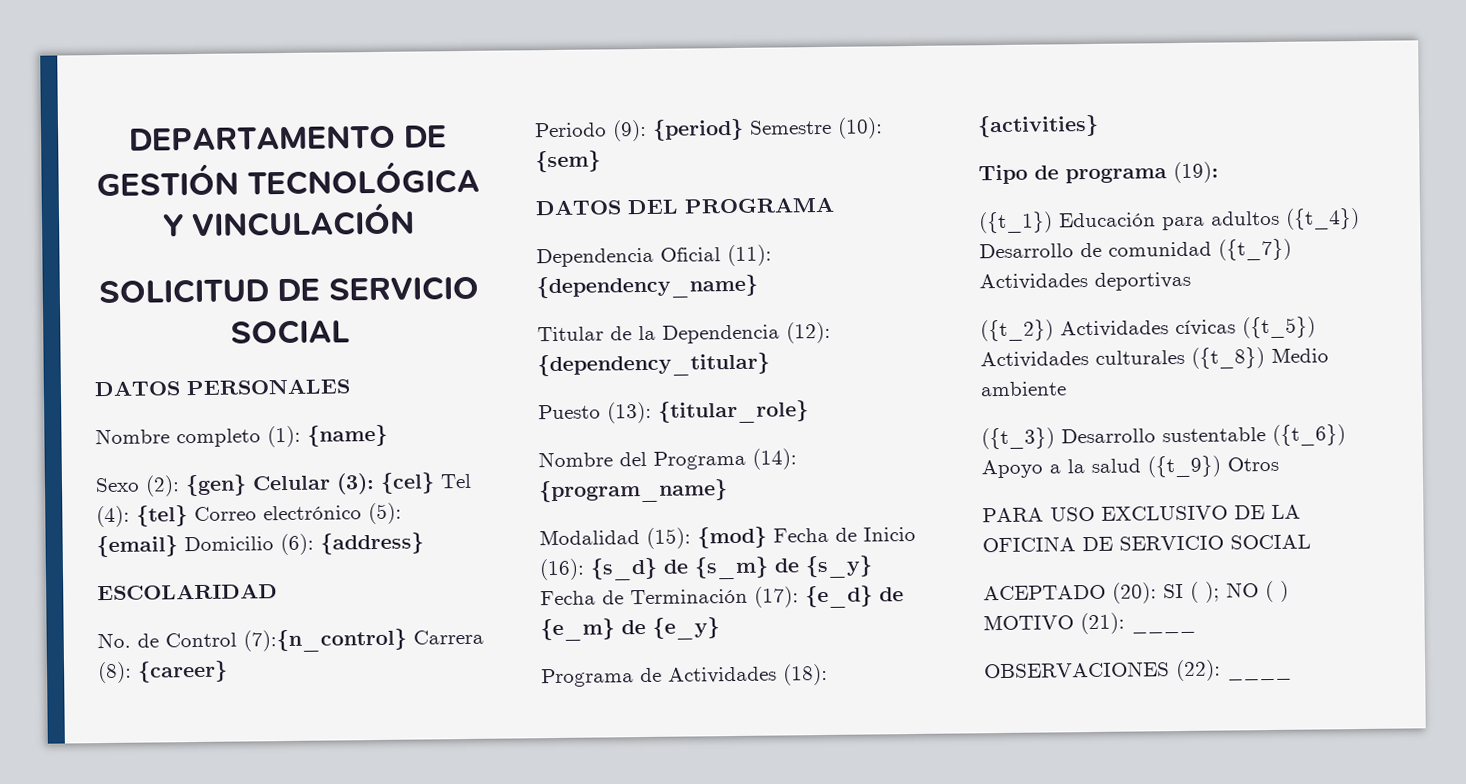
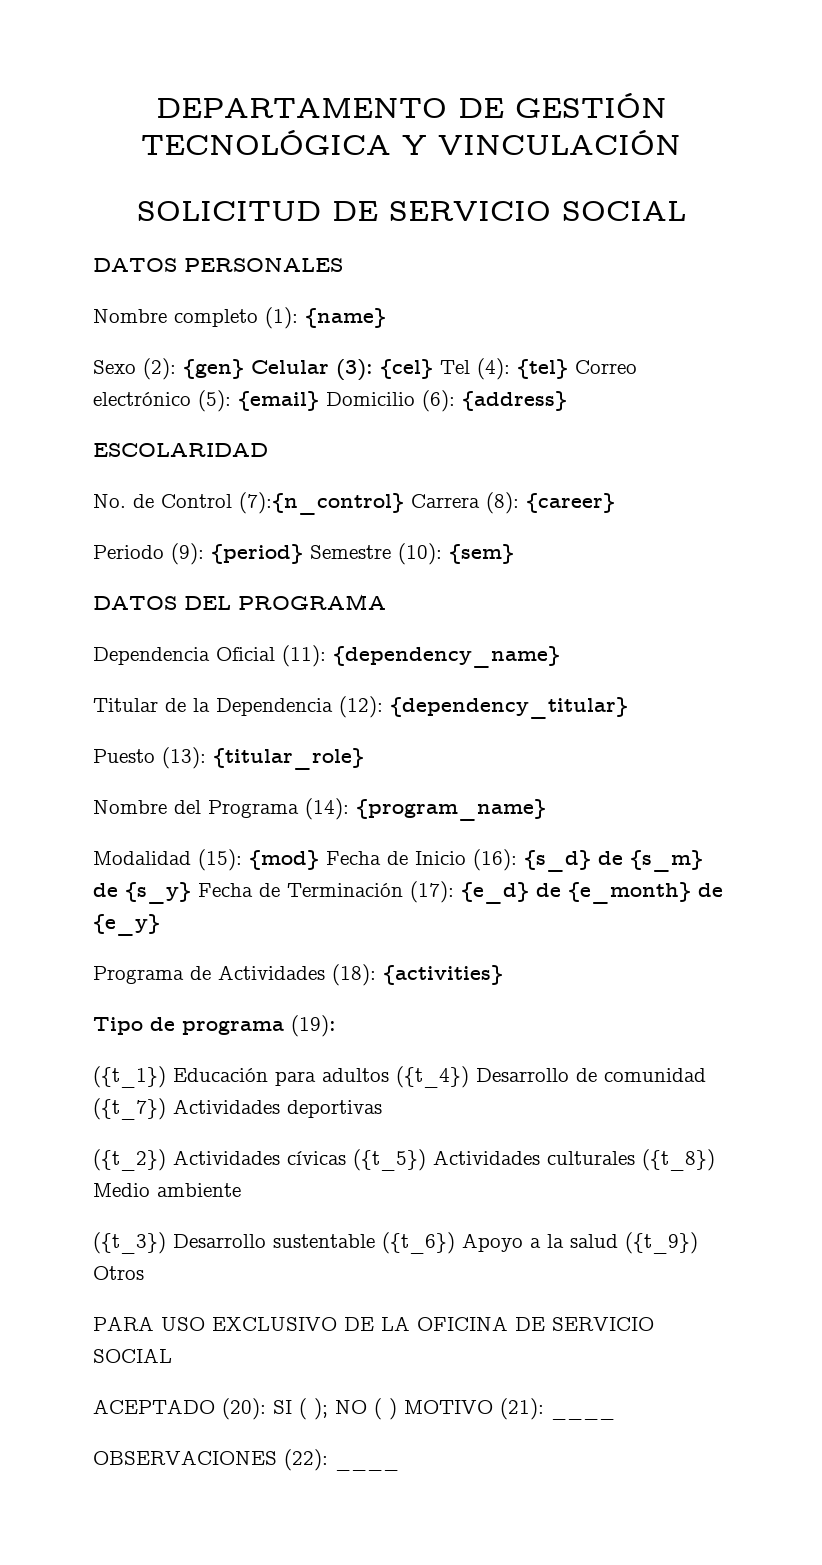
- Modalidad (15): {mod} Fecha de Inicio (16): {s_d} de {s_m} de {s_y} Fecha de Terminación (17): {e_d} de {e_m} de {e_y}
+ Modalidad (15): {mod} Fecha de Inicio (16): {s_d} de {s_m} de {s_y} Fecha de Terminación (17): {e_d} de {e_month} de {e_y}

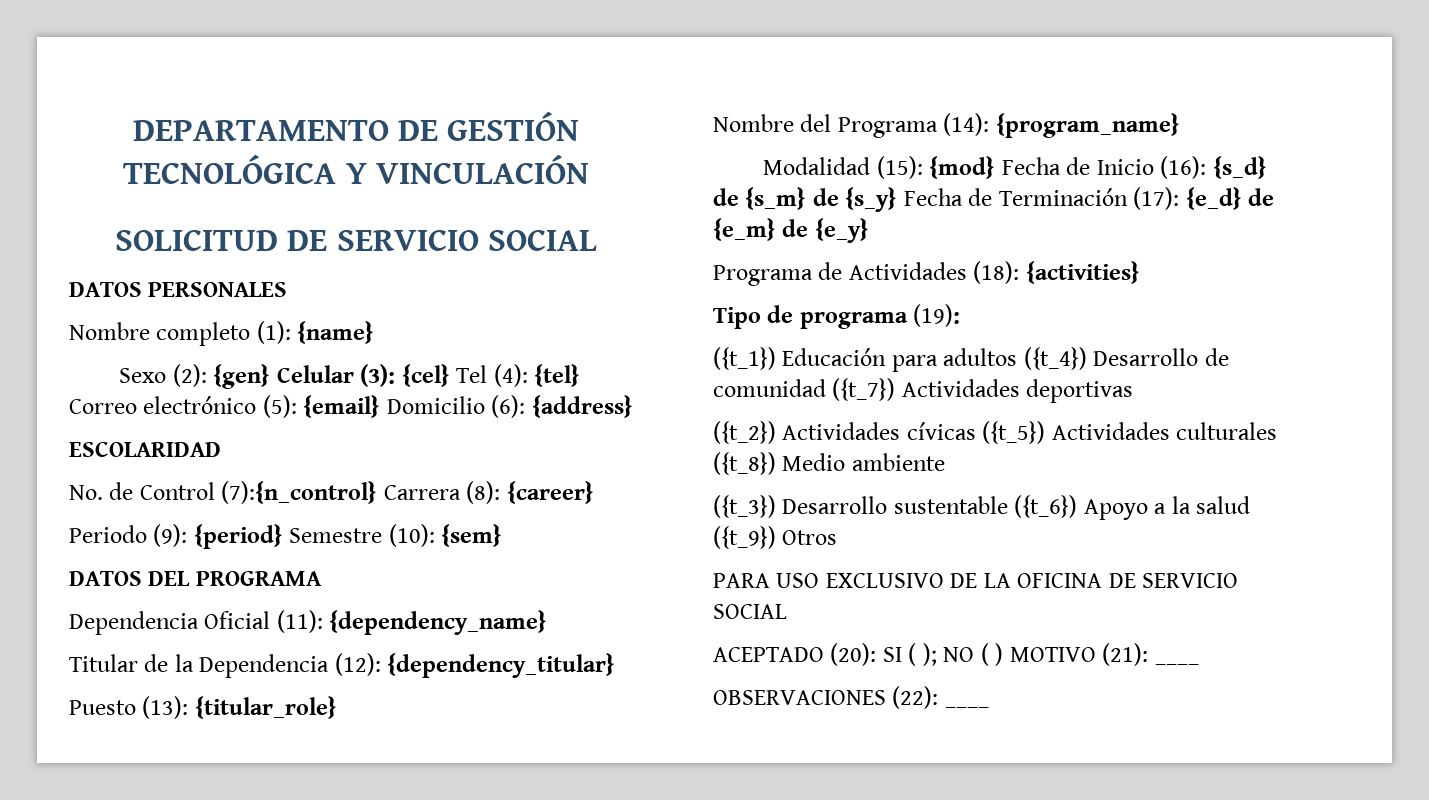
- Modalidad (15): {mod} Fecha de Inicio (16): {s_d} de {s_m} de {s_y} Fecha de Terminación (17): {e_d} de {e_month} de {e_y}
+ Modalidad (15): {mod} Fecha de Inicio (16): {s_d} de {s_m} de {s_y} Fecha de Terminación (17): {e_d} de {e_m} de {e_y}

